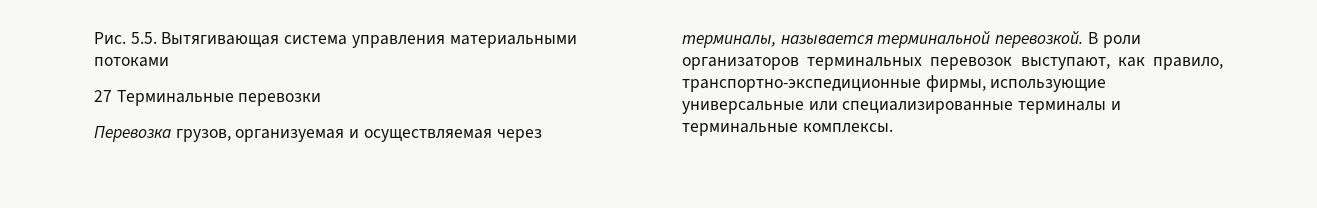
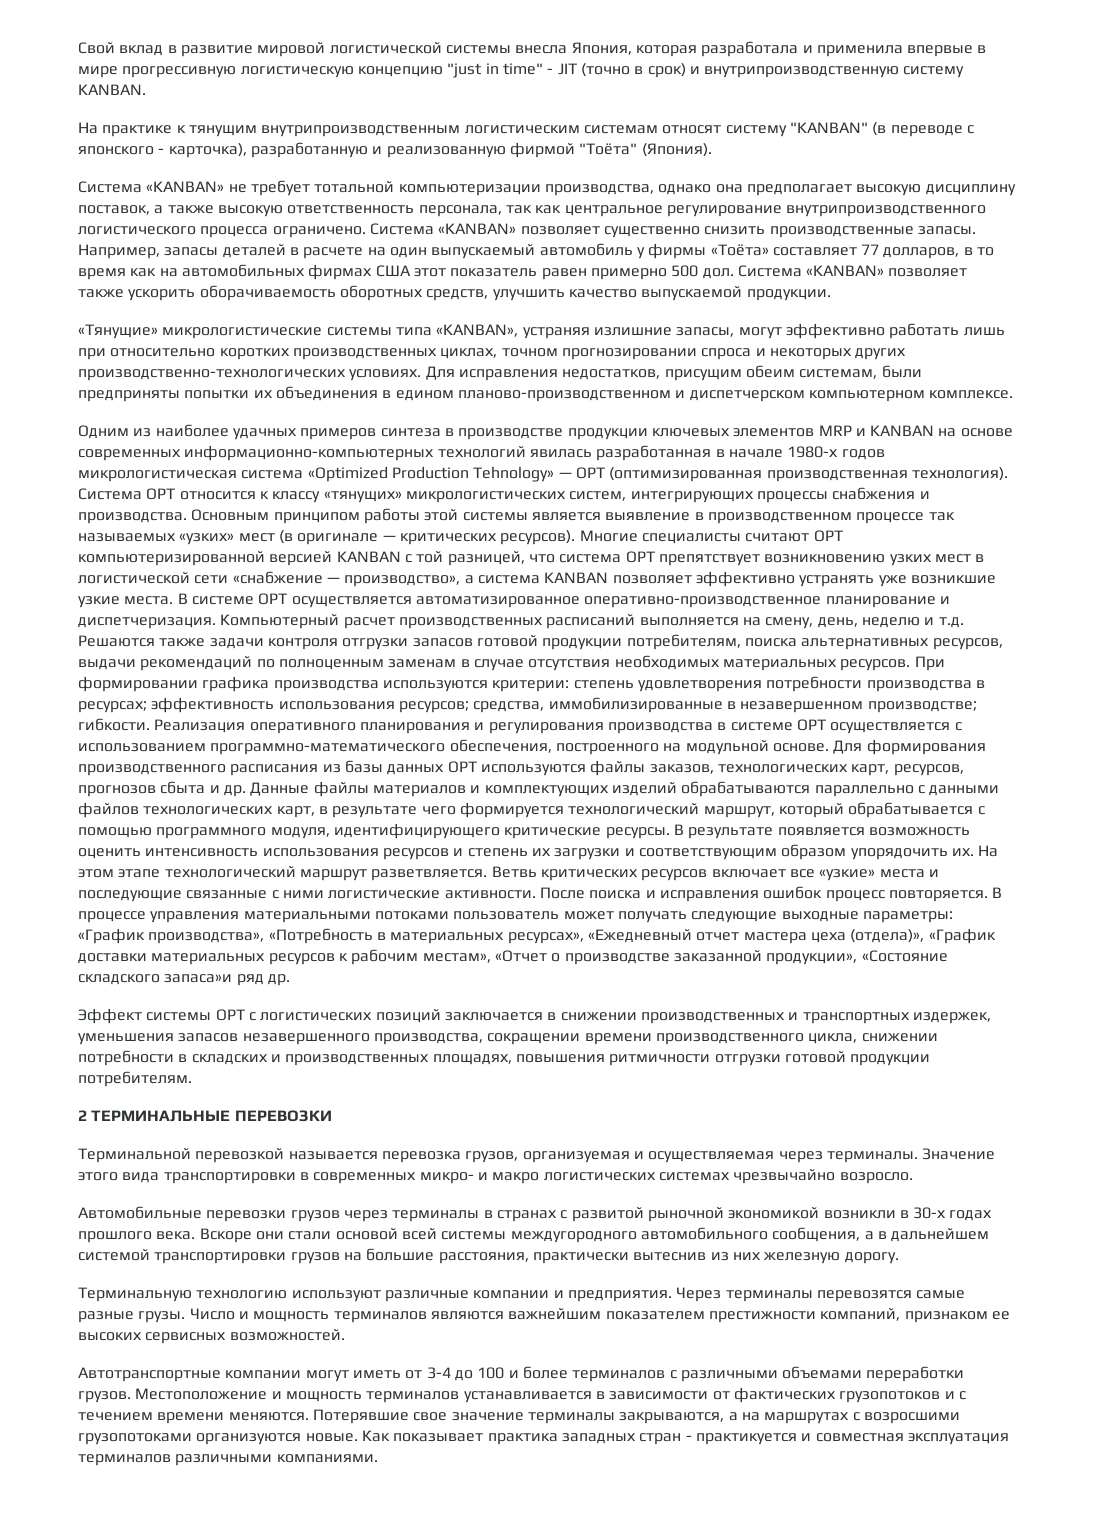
- Рис. 5.5. Вытягивающая система управления материальными потоками
- 27 Терминальные перевозки
- Перевозка грузов, организуемая и осуществляемая через терминалы, называется терминальной перевозкой. В роли организаторов терминальных перевозок выступают, как правило, транспортно-экспедиционные фирмы, использующие универсальные или специализированные терминалы и терминальные комплексы.
+ Свой вклад в развитие мировой логистической системы внесла Япония, которая разработала и применила впервые в мире прогрессивную логистическую концепцию "just in time" - JIT (точно в срок) и внутрипроизводственную систему KANBAN.
+ На практике к тянущим внутрипроизводственным логистическим системам относят систему "KANBAN" (в переводе с японского - карточка), разработанную и реализованную фирмой "Тоёта" (Япония).
+ Система «KANBAN» не требует тотальной компьютеризации производства, однако она предполагает высокую дисциплину поставок, а также высокую ответственность персонала, так как центральное регулирование внутрипроизводственного логистического процесса ограничено. Система «KANBAN» позволяет существенно снизить производственные запасы. Например, запасы деталей в расчете на один выпускаемый автомобиль у фирмы «Тоёта» составляет 77 долларов, в то время как на автомобильных фирмах США этот показатель равен примерно 500 дол. Система «KANBAN» позволяет также ускорить оборачиваемость оборотных средств, улучшить качество выпускаемой продукции.
+ «Тянущие» микрологистические системы типа «KANBAN», устраняя излишние запасы, могут эффективно работать лишь при относительно коротких производственных циклах, точном прогнозировании спроса и некоторых других производственно-технологических условиях. Для исправления недостатков, присущим обеим системам, были предприняты попытки их объединения в едином планово-производственном и диспетчерском компьютерном комплексе.
+ Одним из наиболее удачных примеров синтеза в производстве продукции ключевых элементов MRP и KANBAN на основе современных информационно-компьютерных технологий явилась разработанная в начале 1980-х годов микрологистическая система «Optimized Production Tehnology» — ОРТ (оптимизированная производственная технология). Система ОРТ относится к классу «тянущих» микрологистических систем, интегрирующих процессы снабжения и производства. Основным принципом работы этой системы является выявление в производственном процессе так называемых «узких» мест (в оригинале — критических ресурсов). Многие специалисты считают ОРТ компьютеризированной версией KANBAN с той разницей, что система ОРТ препятствует возникновению узких мест в логистической сети «снабжение — производство», а система KANBAN позволяет эффективно устранять уже возникшие узкие места. В системе ОРТ осуществляется автоматизированное оперативно-производственное планирование и диспетчеризация. Компьютерный расчет производственных расписаний выполняется на смену, день, неделю и т.д. Решаются также задачи контроля отгрузки запасов готовой продукции потребителям, поиска альтернативных ресурсов, выдачи рекомендаций по полноценным заменам в случае отсутствия необходимых материальных ресурсов. При формировании графика производства используются критерии: степень удовлетворения потребности производства в ресурсах; эффективность использования ресурсов; средства, иммобилизированные в незавершенном производстве; гибкости. Реализация оперативного планирования и регулирования производства в системе ОРТ осуществляется с использованием программно-математического обеспечения, построенного на модульной основе. Для формирования производственного расписания из базы данных ОРТ используются файлы заказов, технологических карт, ресурсов, прогнозов сбыта и др. Данные файлы материалов и комплектующих изделий обрабатываются параллельно с данными файлов технологических карт, в результате чего формируется технологический маршрут, который обрабатывается с помощью программного модуля, идентифицирующего критические ресурсы. В результате появляется возможность оценить интенсивность использования ресурсов и степень их загрузки и соответствующим образом упорядочить их. На этом этапе технологический маршрут разветвляется. Ветвь критических ресурсов включает все «узкие» места и последующие связанные с ними логистические активности. После поиска и исправления ошибок процесс повторяется. В процессе управления материальными потоками пользователь может получать следующие выходные параметры: «График производства», «Потребность в материальных ресурсах», «Ежедневный отчет мастера цеха (отдела)», «График доставки материальных ресурсов к рабочим местам», «Отчет о производстве заказанной продукции», «Состояние складского запаса»и ряд др.
+ Эффект системы ОРТ с логистических позиций заключается в снижении производственных и транспортных издержек, уменьшения запасов незавершенного производства, сокращении времени производственного цикла, снижении потребности в складских и производственных площадях, повышения ритмичности отгрузки готовой продукции потребителям.
+ 2 ТЕРМИНАЛЬНЫЕ ПЕРЕВОЗКИ
+ Терминальной перевозкой называется перевозка грузов, организуемая и осуществляемая через терминалы. Значение этого вида транспортировки в современных микро- и макро логистических системах чрезвычайно возросло.
+ Автомобильные перевозки грузов через терминалы в странах с развитой рыночной экономикой возникли в 30-х годах прошлого века. Вскоре они стали основой всей системы междугородного автомобильного сообщения, а в дальнейшем системой транспортировки грузов на большие расстояния, практически вытеснив из них железную дорогу.
+ Терминальную технологию используют различные компании и предприятия. Через терминалы перевозятся самые разные грузы. Число и мощность терминалов являются важнейшим показателем престижности компаний, признаком ее высоких сервисных возможностей.
+ Автотранспортные компании могут иметь от 3-4 до 100 и более терминалов с различными объемами переработки грузов. Местоположение и мощность терминалов устанавливается в зависимости от фактических грузопотоков и с течением времени меняются. Потерявшие свое значение терминалы закрываются, а на маршрутах с возросшими грузопотоками организуются новые. Как показывает практика западных стран - практикуется и совместная эксплуатация терминалов различными компаниями.

